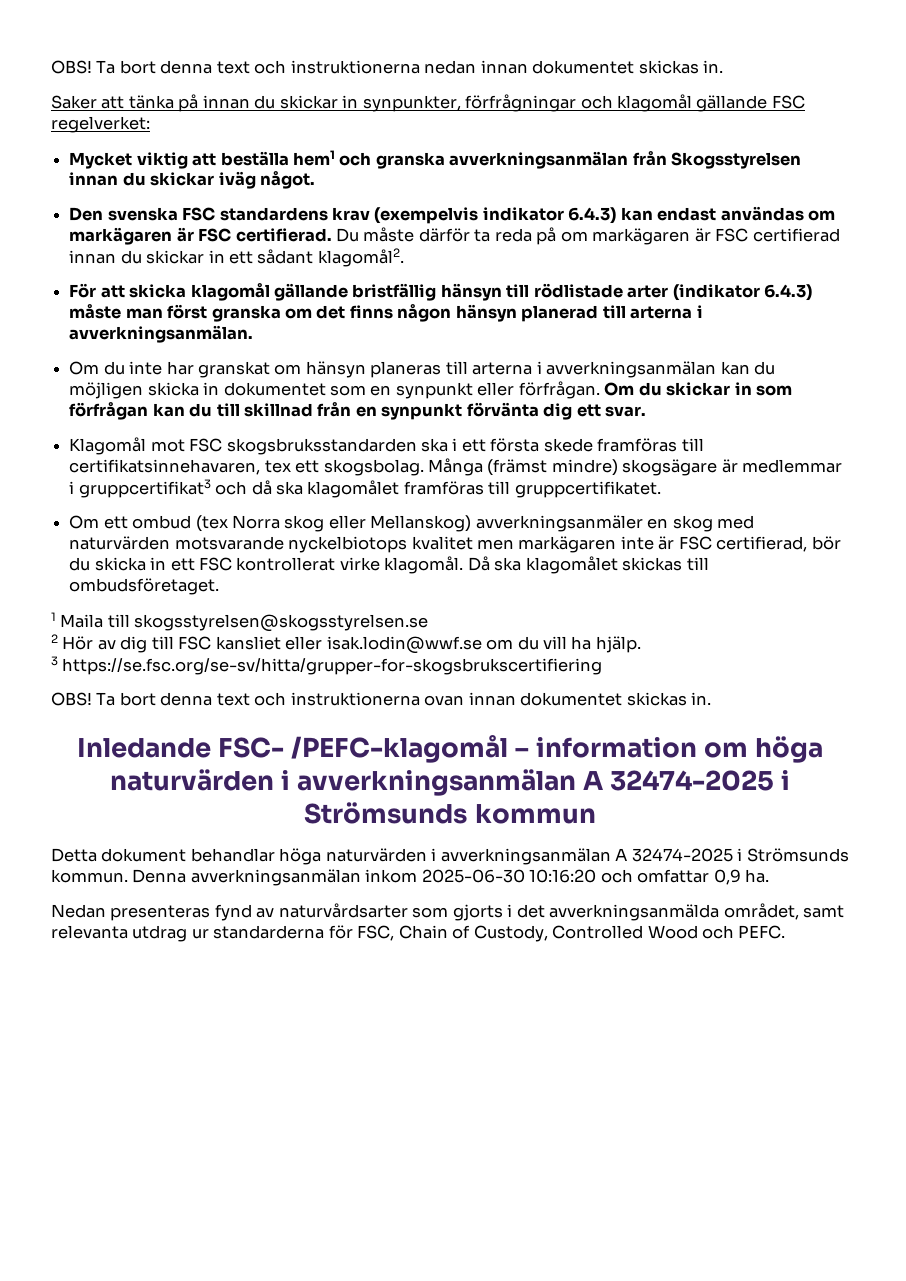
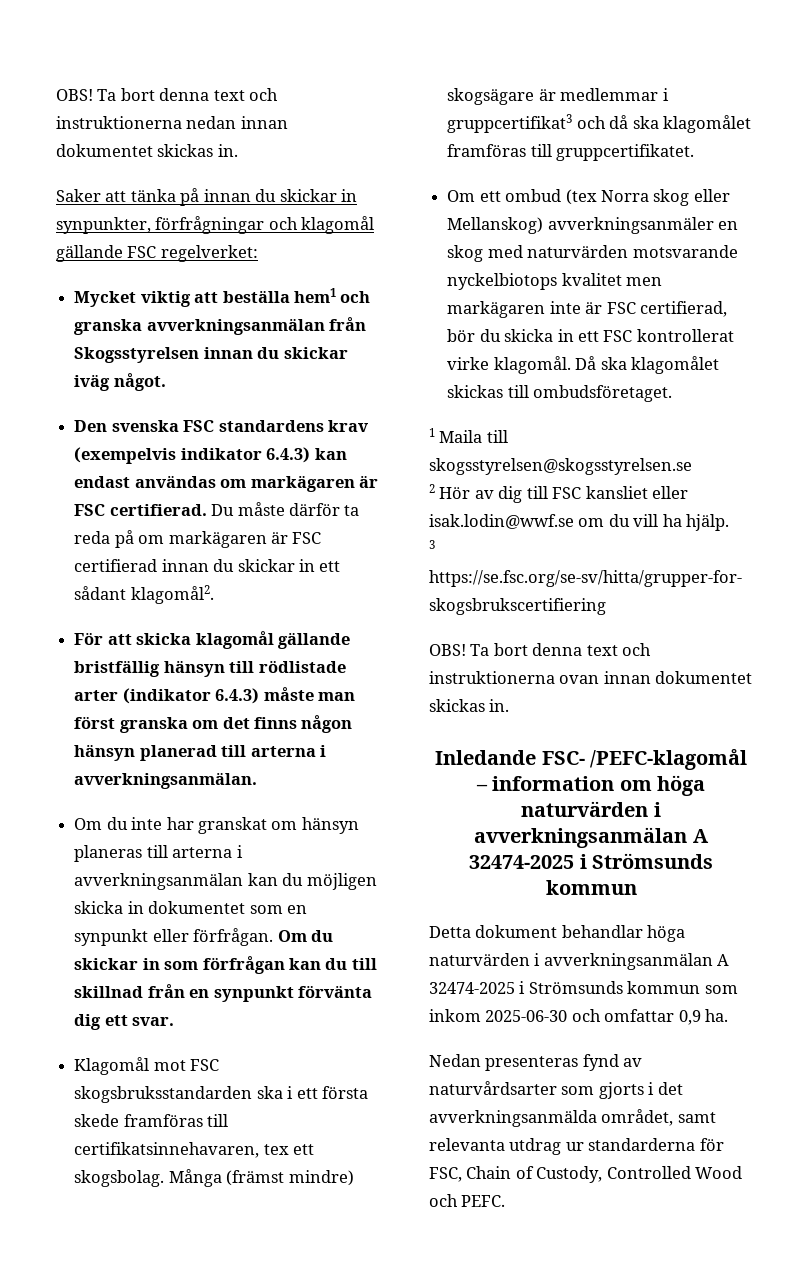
- Detta dokument behandlar höga naturvärden i avverkningsanmälan A 32474-2025 i Strömsunds kommun. Denna avverkningsanmälan inkom 2025-06-30 10:16:20 och omfattar 0,9 ha.
+ Detta dokument behandlar höga naturvärden i avverkningsanmälan A 32474-2025 i Strömsunds kommun som inkom 2025-06-30 och omfattar 0,9 ha.

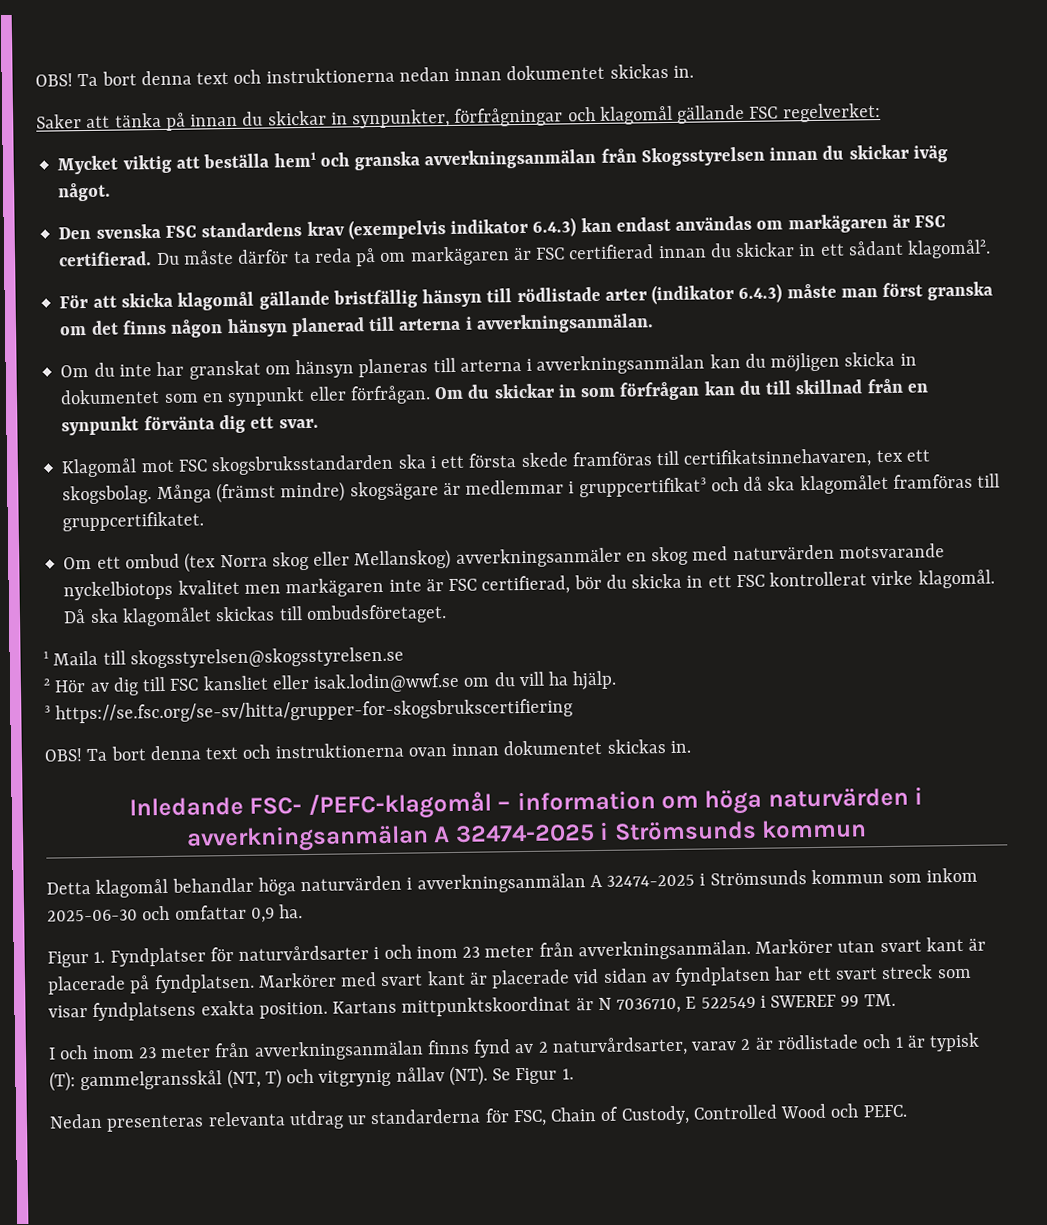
- Detta dokument behandlar höga naturvärden i avverkningsanmälan A 32474-2025 i Strömsunds kommun som inkom 2025-06-30 och omfattar 0,9 ha.
+ Detta klagomål behandlar höga naturvärden i avverkningsanmälan A 32474-2025 i Strömsunds kommun som inkom 2025-06-30 och omfattar 0,9 ha.
- Nedan presenteras fynd av naturvårdsarter som gjorts i det avverkningsanmälda området, samt relevanta utdrag ur standarderna för FSC, Chain of Custody, Controlled Wood och PEFC.
+ Figur 1. Fyndplatser för naturvårdsarter i och inom 23 meter från avverkningsanmälan. Markörer utan svart kant är placerade på fyndplatsen. Markörer med svart kant är placerade vid sidan av fyndplatsen har ett svart streck som visar fyndplatsens exakta position. Kartans mittpunktskoordinat är N 7036710, E 522549 i SWEREF 99 TM.
+ I och inom 23 meter från avverkningsanmälan finns fynd av 2 naturvårdsarter, varav 2 är rödlistade och 1 är typisk (T): gammelgransskål (NT, T) och vitgrynig nållav (NT). Se Figur 1.
+ Nedan presenteras relevanta utdrag ur standarderna för FSC, Chain of Custody, Controlled Wood och PEFC.

